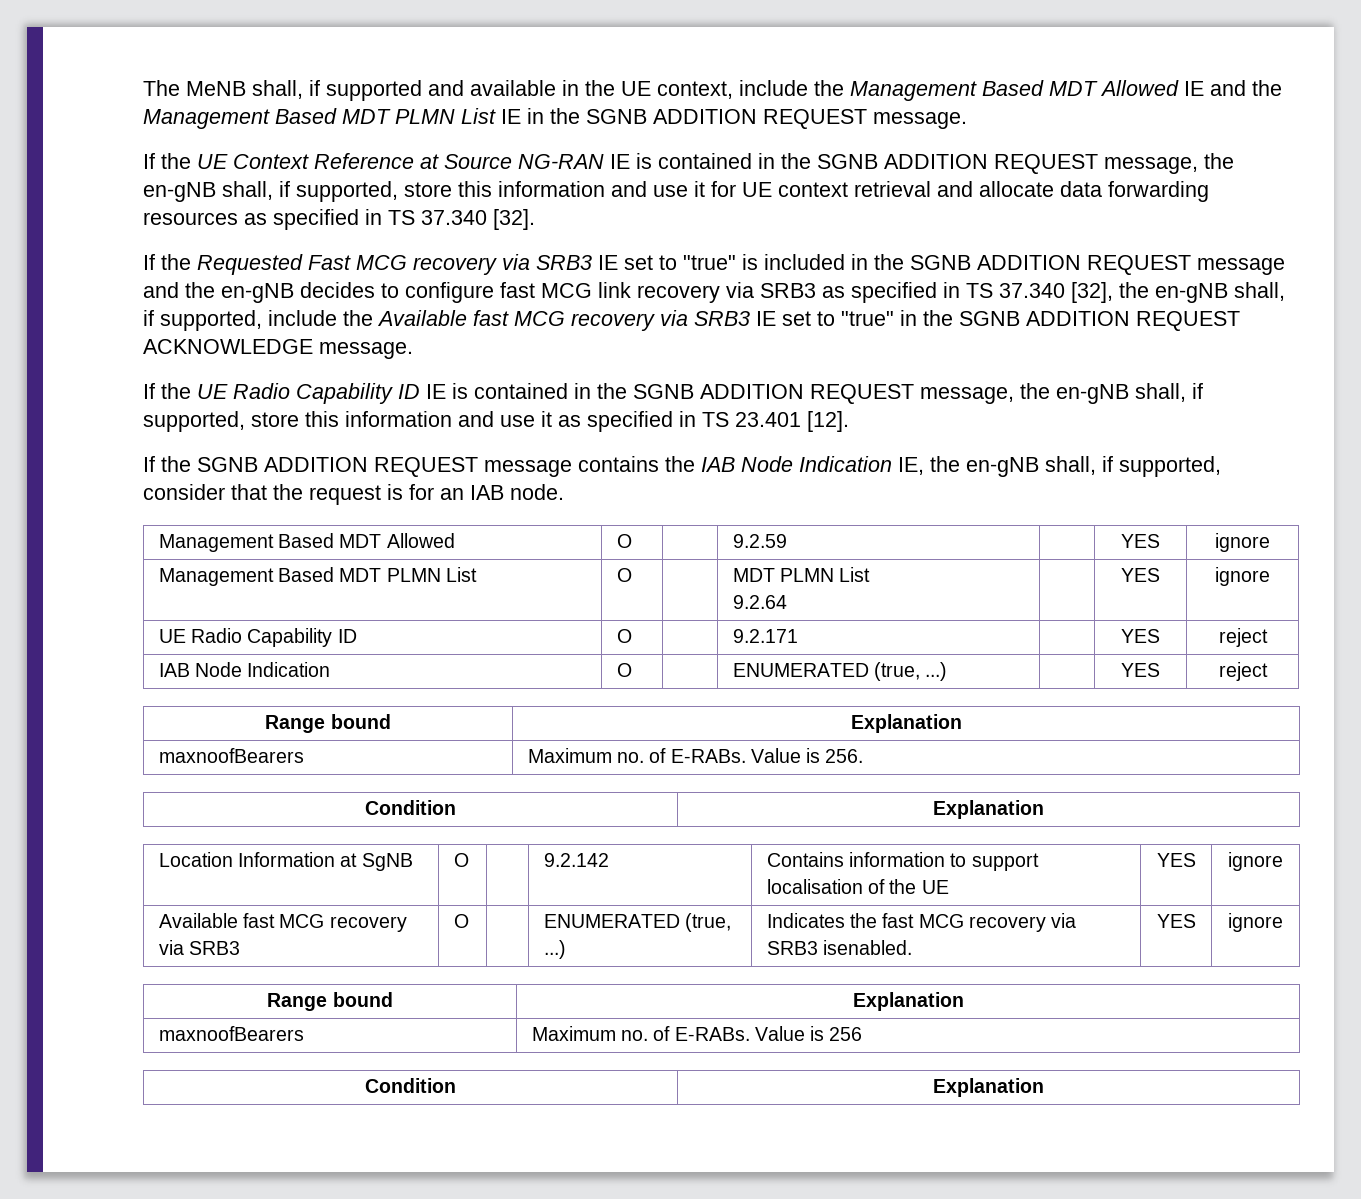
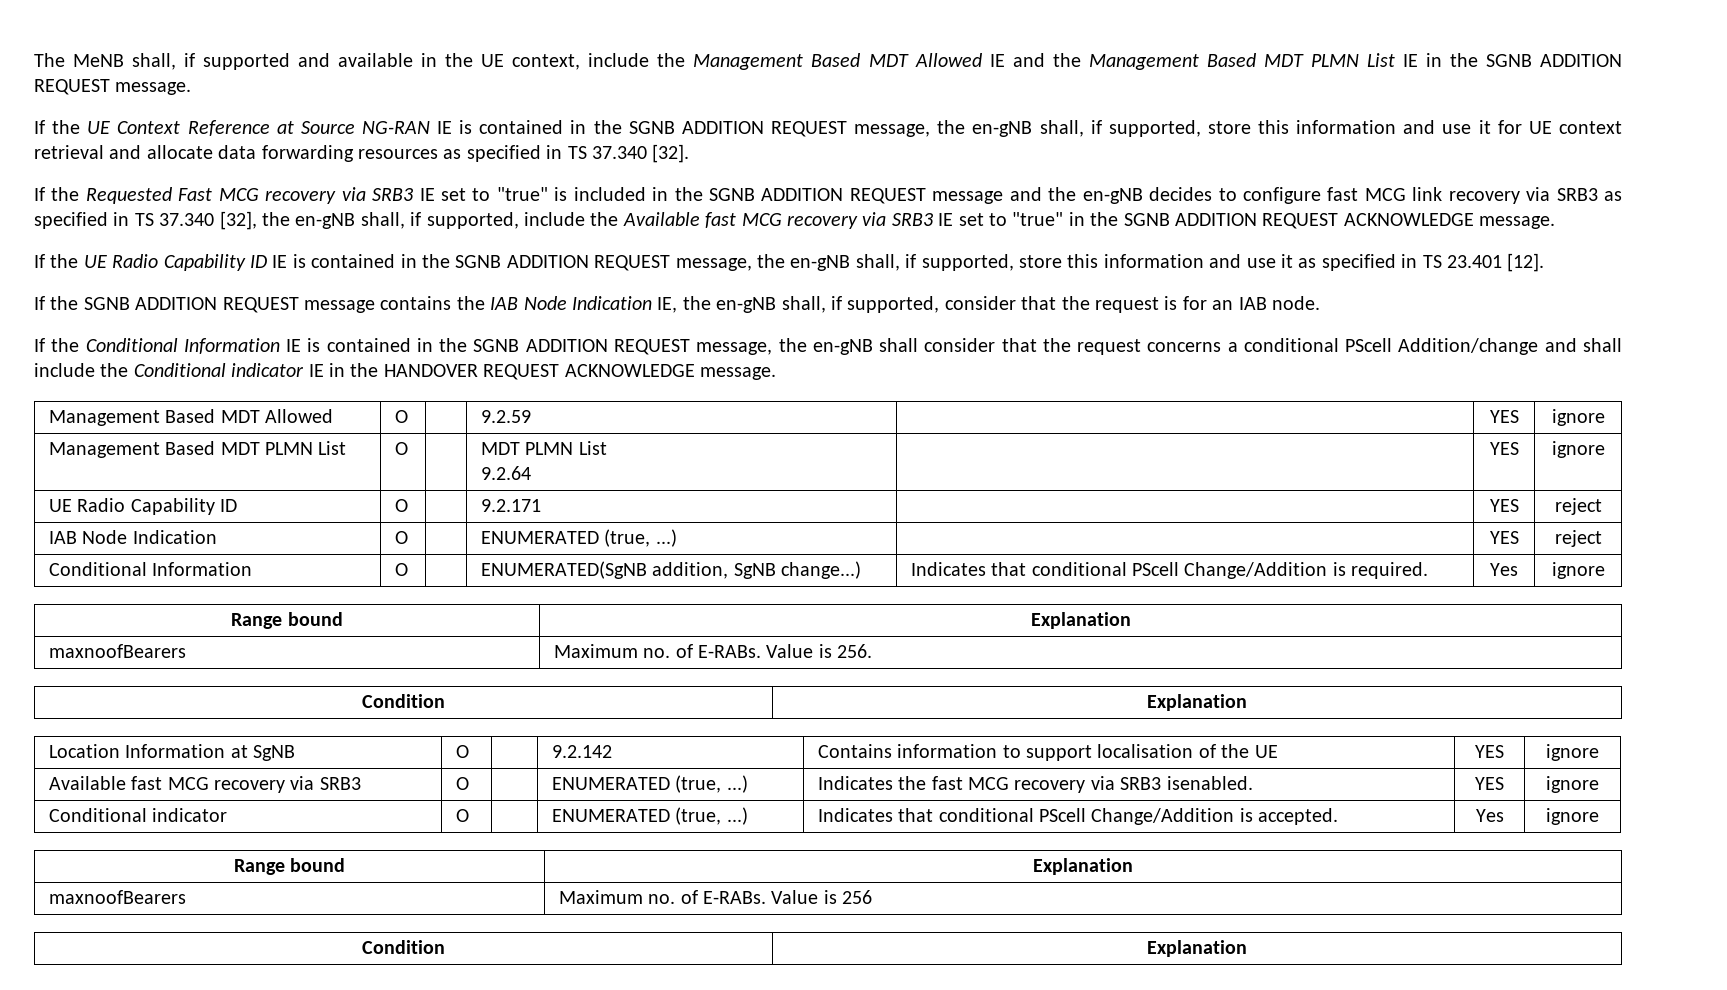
+ If the Conditional Information IE is contained in the SGNB ADDITION REQUEST message, the en-gNB shall consider that the request concerns a conditional PScell Addition/change and shall include the Conditional indicator IE in the HANDOVER REQUEST ACKNOWLEDGE message.
+ Conditional Information | O | | ENUMERATED(SgNB addition, SgNB change...) | Indicates that conditional PScell Change/Addition is required. | Yes | ignore
+ Conditional indicator | O | | ENUMERATED (true, ...) | Indicates that conditional PScell Change/Addition is accepted. | Yes | ignore

